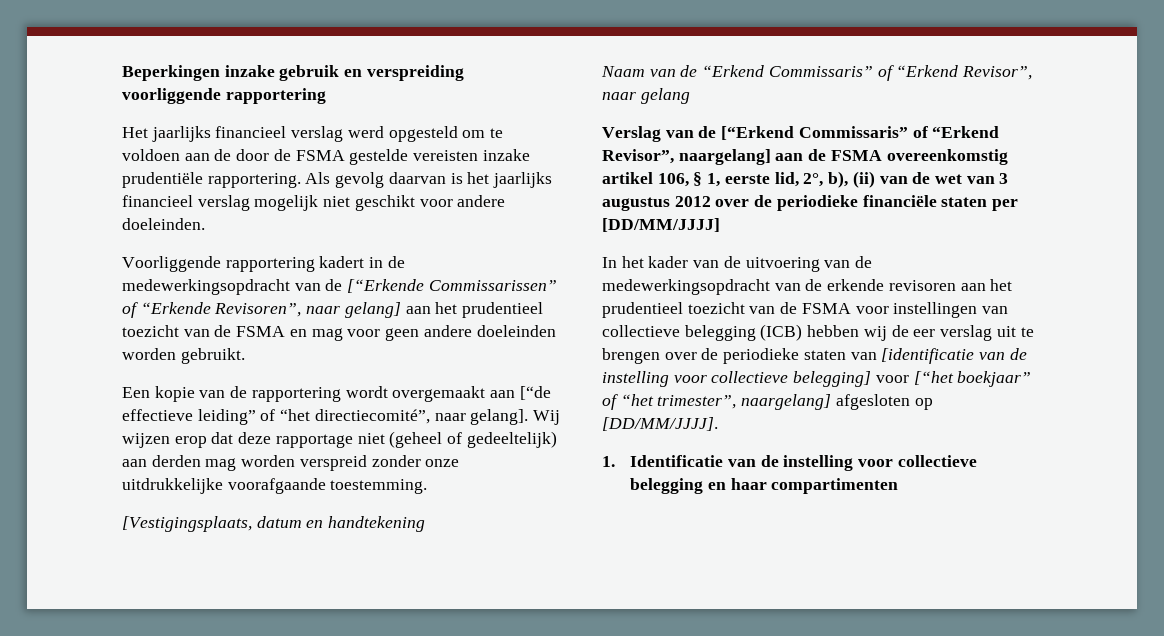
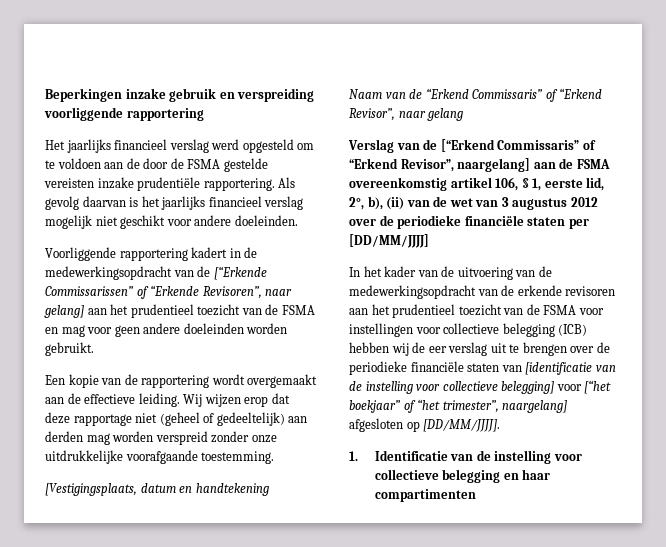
- Een kopie van de rapportering wordt overgemaakt aan [“de effectieve leiding” of “het directiecomité”, naar gelang].
+ Een kopie van de rapportering wordt overgemaakt aan de effectieve leiding.
- In het kader van de uitvoering van de medewerkingsopdracht van de erkende revisoren aan het prudentieel toezicht van de FSMA voor instellingen van collectieve belegging (ICB) hebben wij de eer verslag uit te brengen over de periodieke staten van [identificatie van de instelling voor collectieve belegging] voor [“het boekjaar” of “het trimester”, naargelang] afgesloten op [DD/MM/JJJJ].
+ In het kader van de uitvoering van de medewerkingsopdracht van de erkende revisoren aan het prudentieel toezicht van de FSMA voor instellingen voor collectieve belegging (ICB) hebben wij de eer verslag uit te brengen over de periodieke financiële staten van [identificatie van de instelling voor collectieve belegging] voor [“het boekjaar” of “het trimester”, naargelang] afgesloten op [DD/MM/JJJJ].

